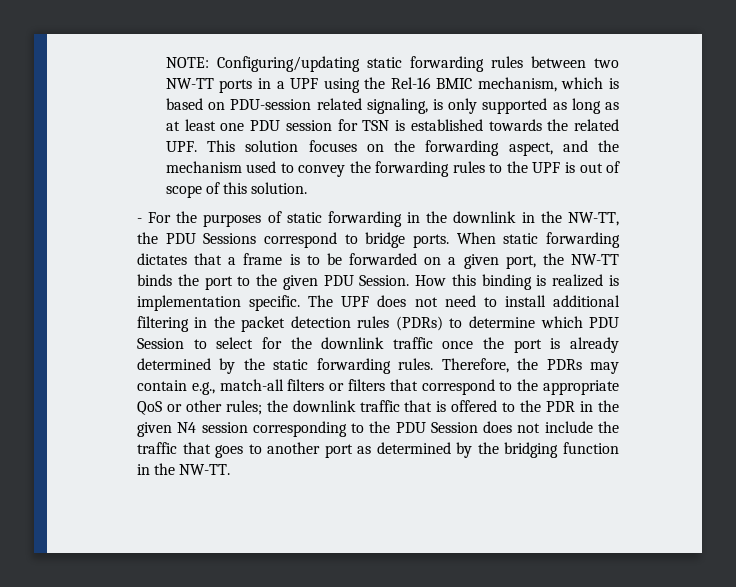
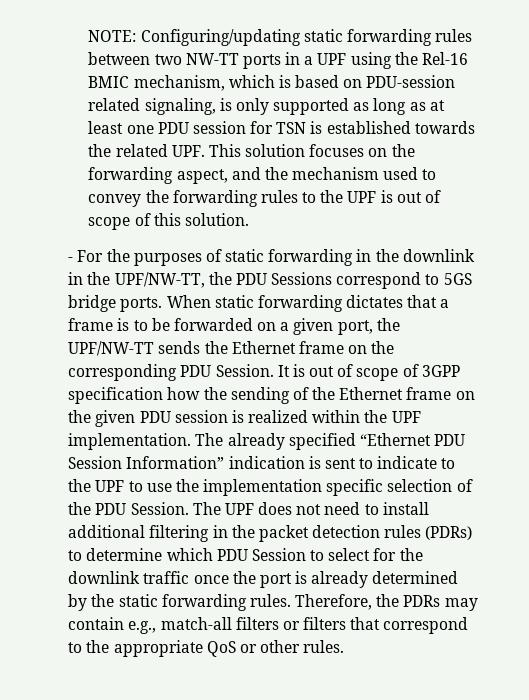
- - For the purposes of static forwarding in the downlink in the NW-TT, the PDU Sessions correspond to bridge ports.
+ - For the purposes of static forwarding in the downlink in the UPF/NW-TT, the PDU Sessions correspond to 5GS bridge ports.
- When static forwarding dictates that a frame is to be forwarded on a given port, the NW-TT binds the port to the given PDU Session. How this binding is realized is implementation specific.
+ When static forwarding dictates that a frame is to be forwarded on a given port, the UPF/NW-TT sends the Ethernet frame on the corresponding PDU Session. It is out of scope of 3GPP specification how the sending of the Ethernet frame on the given PDU session is realized within the UPF implementation. The already specified “Ethernet PDU Session Information” indication is sent to indicate to the UPF to use the implementation specific selection of the PDU Session.
- Therefore, the PDRs may contain e.g., match-all filters or filters that correspond to the appropriate QoS or other rules; the downlink traffic that is offered to the PDR in the given N4 session corresponding to the PDU Session does not include the traffic that goes to another port as determined by the bridging function in the NW-TT.
+ Therefore, the PDRs may contain e.g., match-all filters or filters that correspond to the appropriate QoS or other rules.

